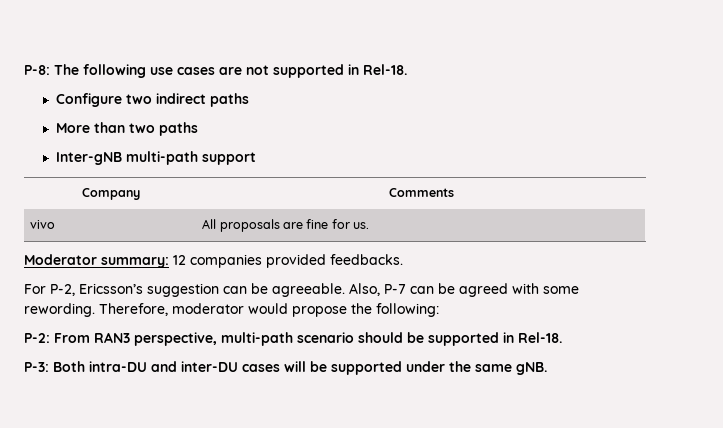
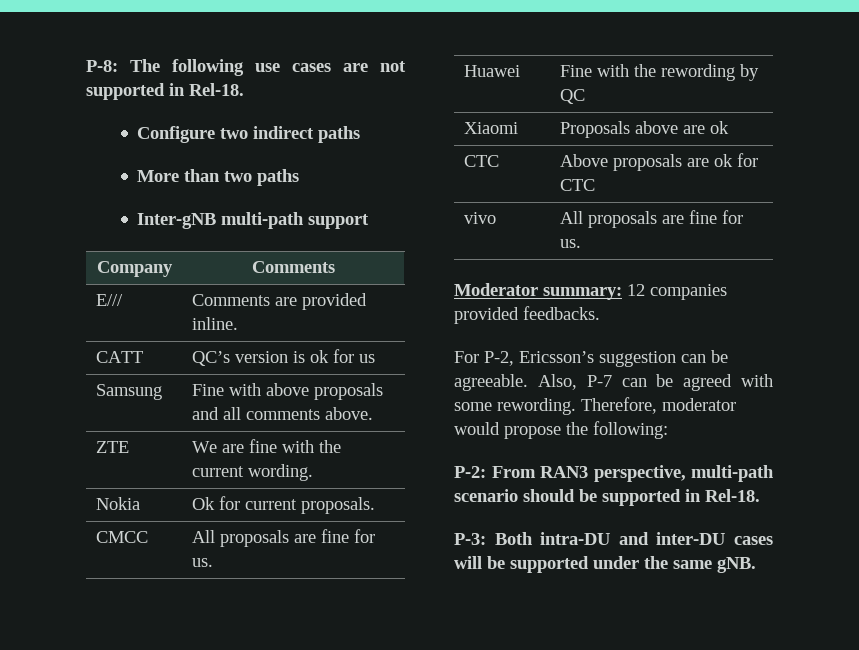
+ E/// | Comments are provided inline.
+ CATT | QC’s version is ok for us
+ Samsung | Fine with above proposals and all comments above.
+ ZTE | We are fine with the current wording.
+ Nokia | Ok for current proposals.
+ CMCC | All proposals are fine for us.
+ Huawei | Fine with the rewording by QC
+ Xiaomi | Proposals above are ok
+ CTC | Above proposals are ok for CTC

